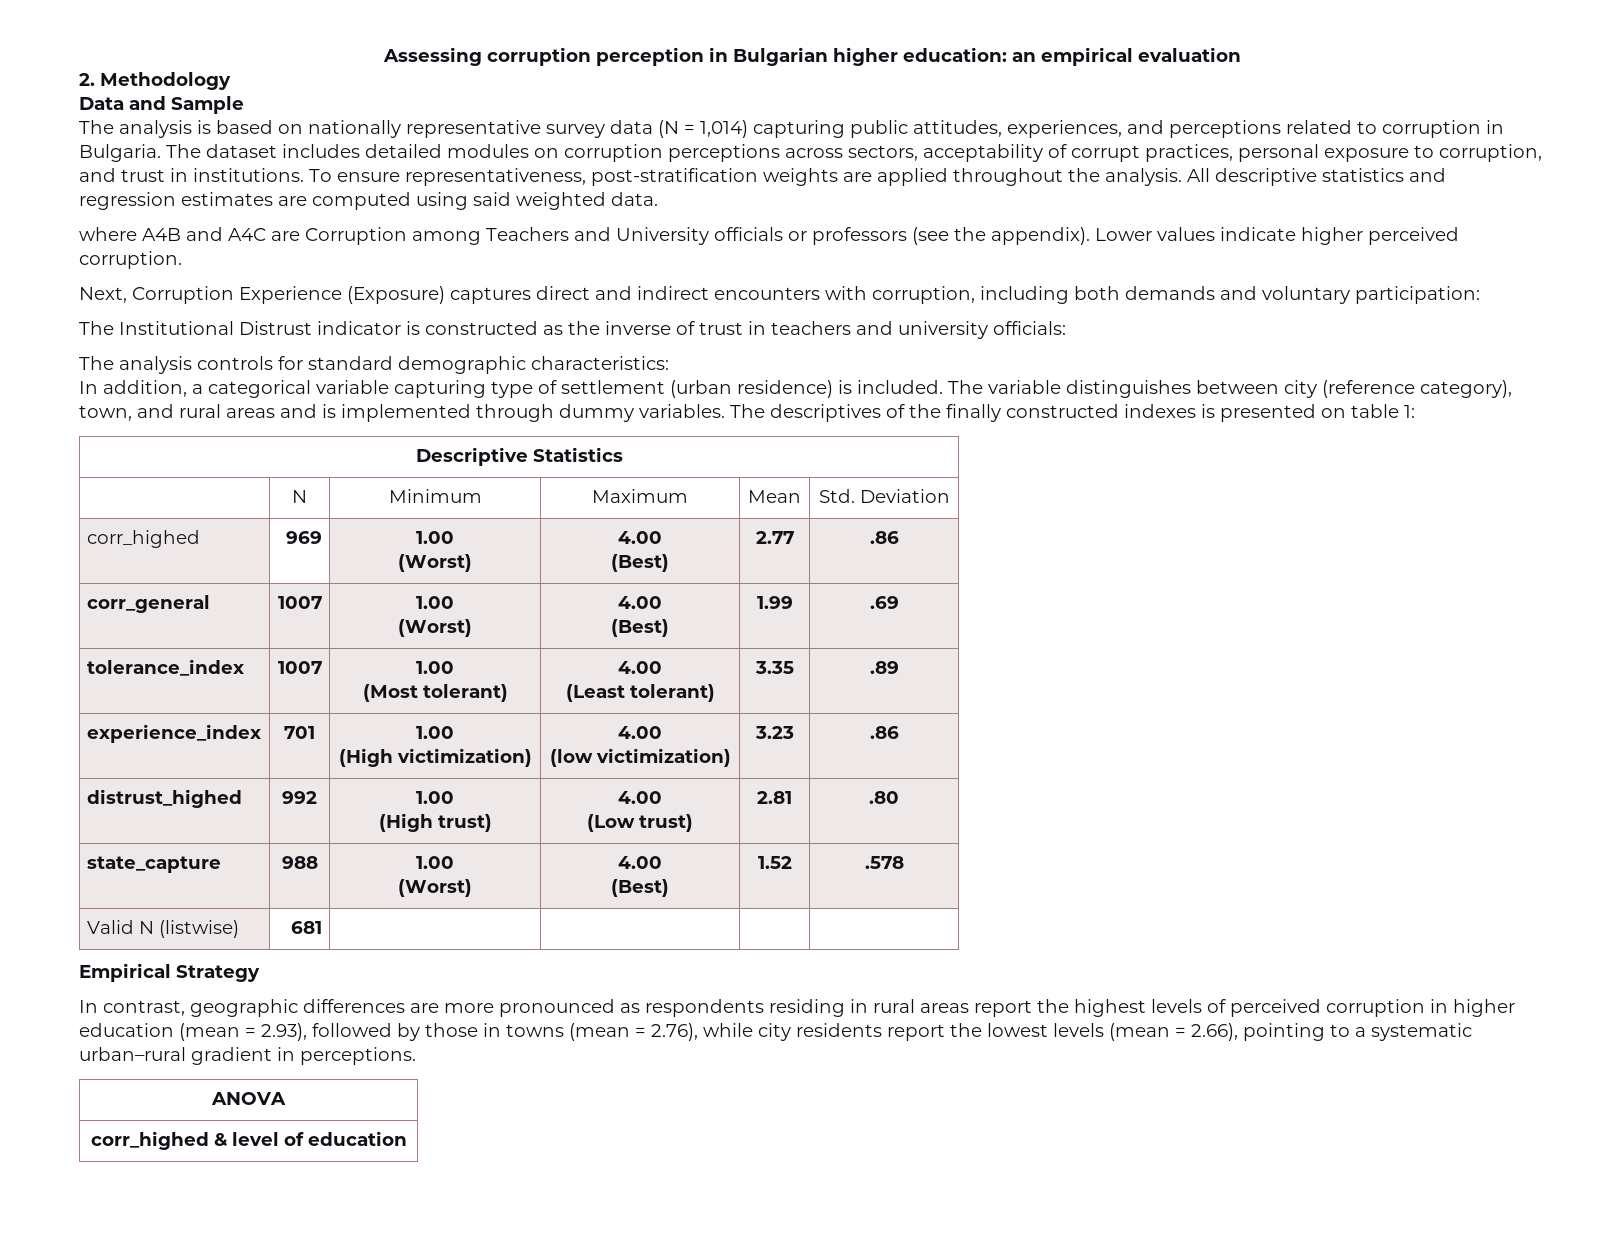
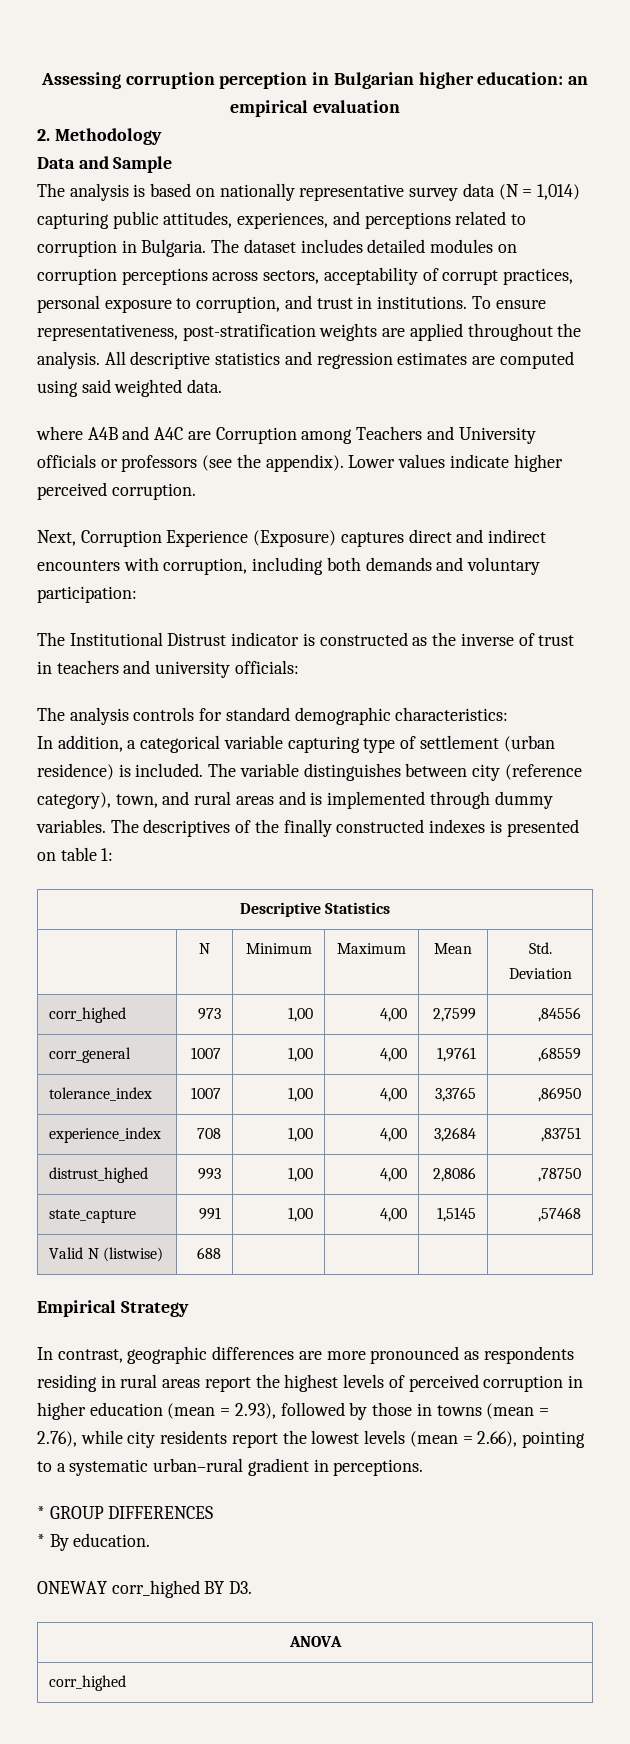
- corr_highed | 969 | 1.00
- (Worst) | 4.00
- (Best) | 2.77 | .86
- corr_general | 1007 | 1.00
- (Worst) | 4.00
- (Best) | 1.99 | .69
- tolerance_index | 1007 | 1.00
- (Most tolerant) | 4.00
- (Least tolerant) | 3.35 | .89
- experience_index | 701 | 1.00
- (High victimization) | 4.00
- (low victimization) | 3.23 | .86
- distrust_highed | 992 | 1.00
- (High trust) | 4.00
- (Low trust) | 2.81 | .80
- state_capture | 988 | 1.00
- (Worst) | 4.00
- (Best) | 1.52 | .578
+ corr_highed | 973 | 1,00 | 4,00 | 2,7599 | ,84556
+ corr_general | 1007 | 1,00 | 4,00 | 1,9761 | ,68559
+ tolerance_index | 1007 | 1,00 | 4,00 | 3,3765 | ,86950
+ experience_index | 708 | 1,00 | 4,00 | 3,2684 | ,83751
+ distrust_highed | 993 | 1,00 | 4,00 | 2,8086 | ,78750
+ state_capture | 991 | 1,00 | 4,00 | 1,5145 | ,57468
- Valid N (listwise) | 681 | | | |
+ Valid N (listwise) | 688 | | | |
+ * GROUP DIFFERENCES
+ * By education.
+ ONEWAY corr_highed BY D3.
  ANOVA
- corr_highed & level of education
+ corr_highed

